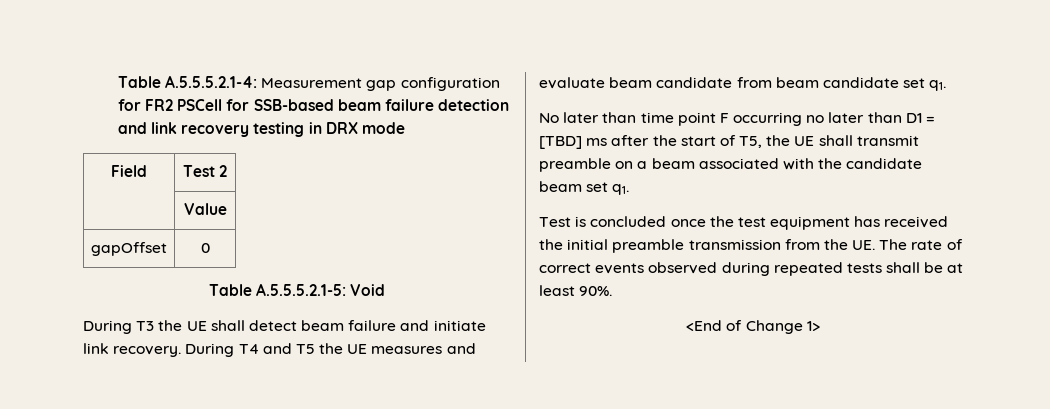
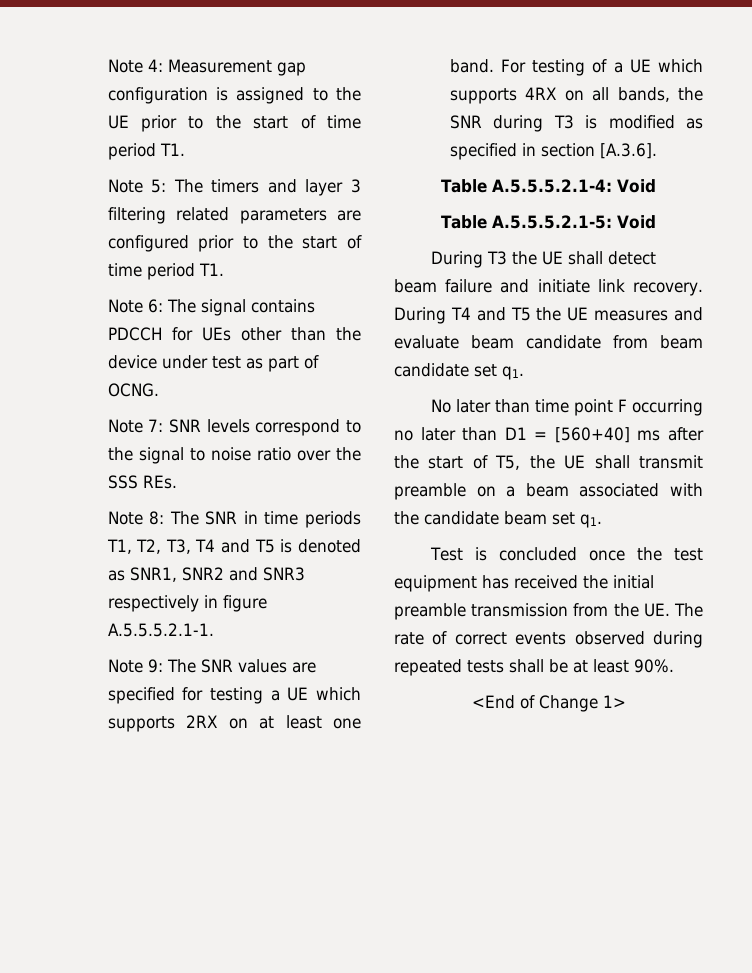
- Table A.5.5.5.2.1-4: Measurement gap configuration for FR2 PSCell for SSB-based beam failure detection and link recovery testing in DRX mode
- Field | Test 2
- | Value
- gapOffset | 0
+ Note 4: Measurement gap configuration is assigned to the UE prior to the start of time period T1.
+ Note 5: The timers and layer 3 filtering related parameters are configured prior to the start of time period T1.
+ Note 6: The signal contains PDCCH for UEs other than the device under test as part of OCNG.
+ Note 7: SNR levels correspond to the signal to noise ratio over the SSS REs.
+ Note 8: The SNR in time periods T1, T2, T3, T4 and T5 is denoted as SNR1, SNR2 and SNR3 respectively in figure A.5.5.5.2.1-1.
+ Note 9: The SNR values are specified for testing a UE which supports 2RX on at least one band. For testing of a UE which supports 4RX on all bands, the SNR during T3 is modified as specified in section [A.3.6].
+ Table A.5.5.5.2.1-4: Void
- No later than time point F occurring no later than D1 = [TBD] ms after the start of T5, the UE shall transmit preamble on a beam associated with the candidate beam set q1.
+ No later than time point F occurring no later than D1 = [560+40] ms after the start of T5, the UE shall transmit preamble on a beam associated with the candidate beam set q1.

